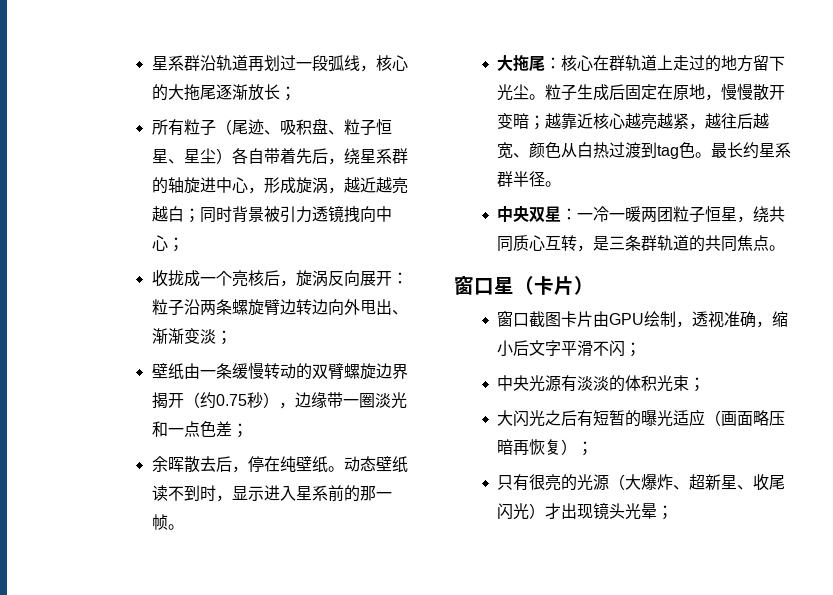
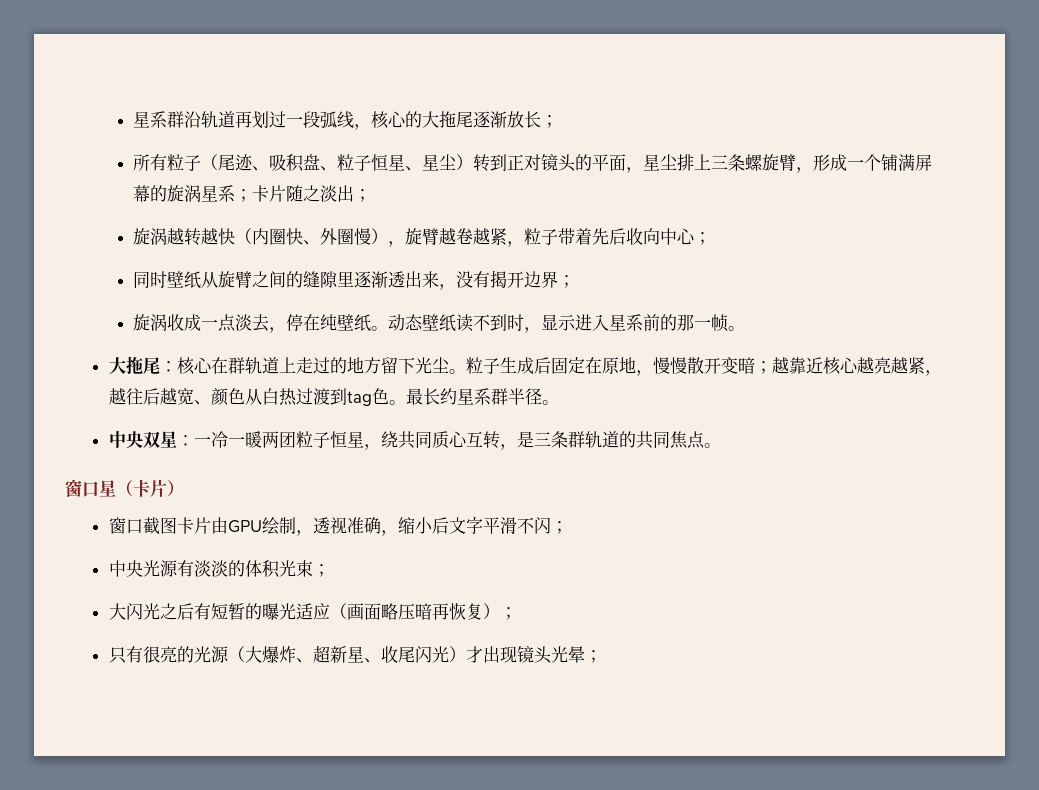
- 所有粒子（尾迹、吸积盘、粒子恒星、星尘）各自带着先后，绕星系群的轴旋进中心，形成旋涡，越近越亮越白；同时背景被引力透镜拽向中心；
- 收拢成一个亮核后，旋涡反向展开：粒子沿两条螺旋臂边转边向外甩出、渐渐变淡；
- 壁纸由一条缓慢转动的双臂螺旋边界揭开（约0.75秒），边缘带一圈淡光和一点色差；
- 余晖散去后，停在纯壁纸。
+ 所有粒子（尾迹、吸积盘、粒子恒星、星尘）转到正对镜头的平面，星尘排上三条螺旋臂，形成一个铺满屏幕的旋涡星系；卡片随之淡出；
+ 旋涡越转越快（内圈快、外圈慢），旋臂越卷越紧，粒子带着先后收向中心；
+ 同时壁纸从旋臂之间的缝隙里逐渐透出来，没有揭开边界；
+ 旋涡收成一点淡去，停在纯壁纸。

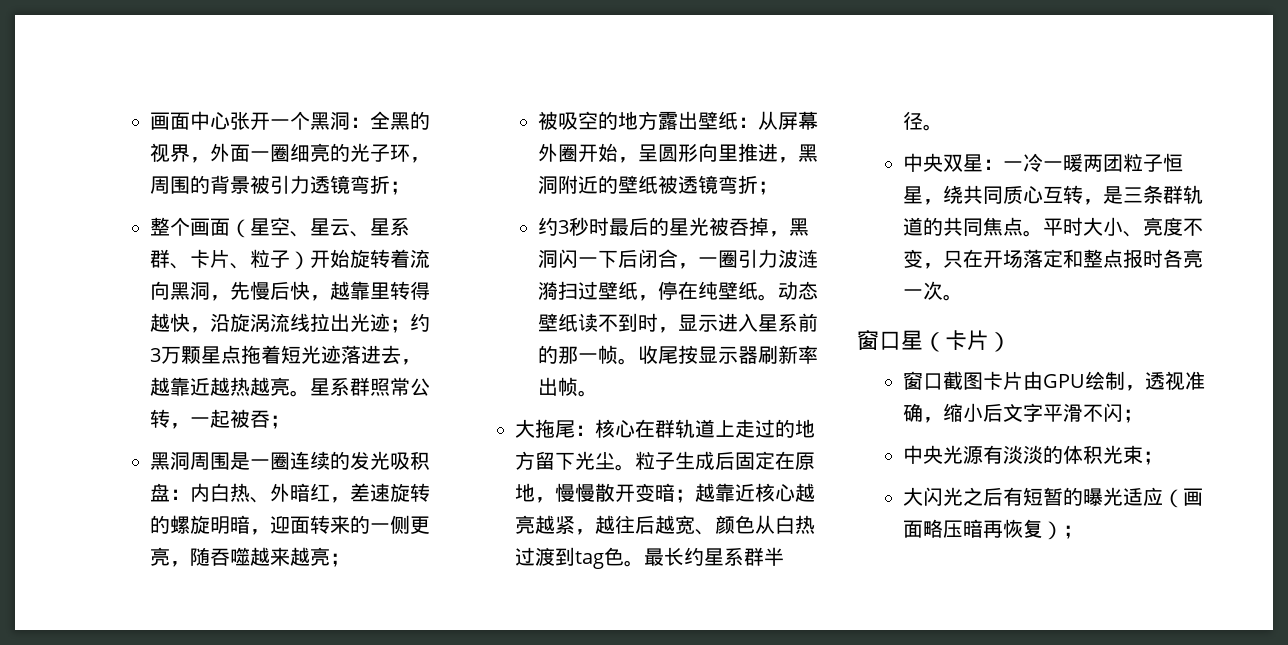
- 星系群沿轨道再划过一段弧线，核心的大拖尾逐渐放长；
- 所有粒子（尾迹、吸积盘、粒子恒星、星尘）转到正对镜头的平面，星尘排上三条螺旋臂，形成一个铺满屏幕的旋涡星系；卡片随之淡出；
- 旋涡越转越快（内圈快、外圈慢），旋臂越卷越紧，粒子带着先后收向中心；
- 同时壁纸从旋臂之间的缝隙里逐渐透出来，没有揭开边界；
- 旋涡收成一点淡去，停在纯壁纸。
+ 画面中心张开一个黑洞：全黑的视界，外面一圈细亮的光子环，周围的背景被引力透镜弯折；
+ 整个画面（星空、星云、星系群、卡片、粒子）开始旋转着流向黑洞，先慢后快，越靠里转得越快，沿旋涡流线拉出光迹；约3万颗星点拖着短光迹落进去，越靠近越热越亮。星系群照常公转，一起被吞；
+ 黑洞周围是一圈连续的发光吸积盘：内白热、外暗红，差速旋转的螺旋明暗，迎面转来的一侧更亮，随吞噬越来越亮；
+ 被吸空的地方露出壁纸：从屏幕外圈开始，呈圆形向里推进，黑洞附近的壁纸被透镜弯折；
+ 约3秒时最后的星光被吞掉，黑洞闪一下后闭合，一圈引力波涟漪扫过壁纸，停在纯壁纸。
+ 收尾按显示器刷新率出帧。
+ 平时大小、亮度不变，只在开场落定和整点报时各亮一次。
- 只有很亮的光源（大爆炸、超新星、收尾闪光）才出现镜头光晕；

